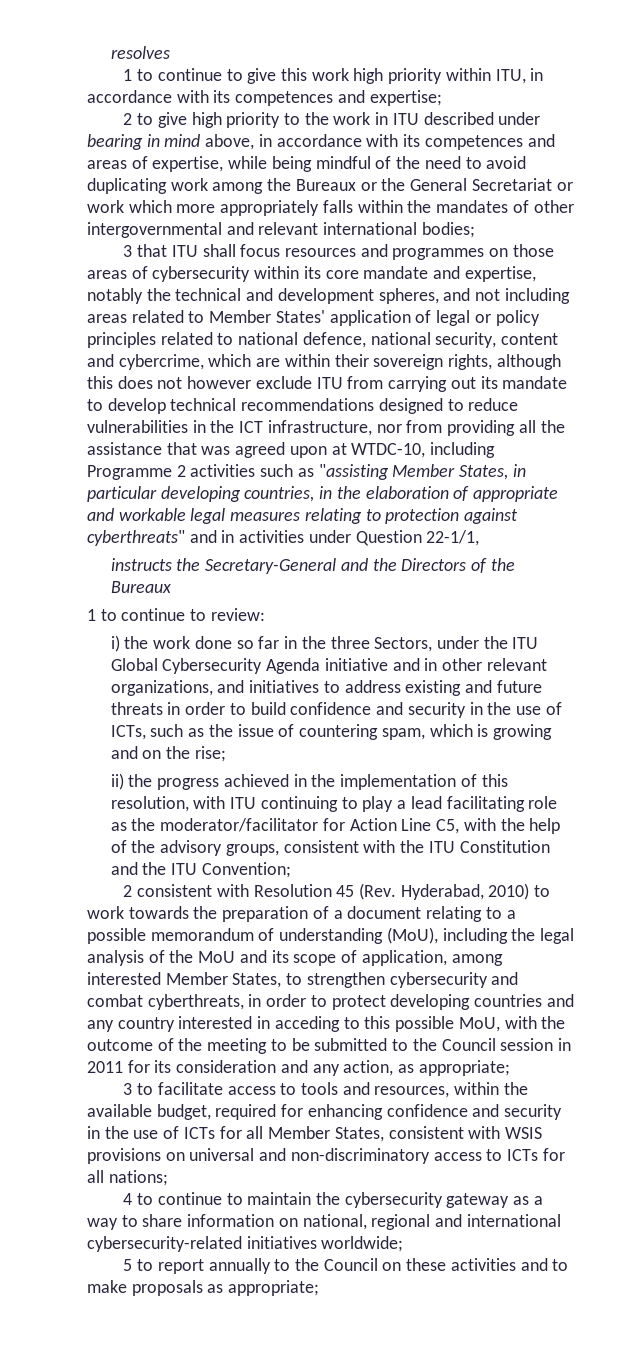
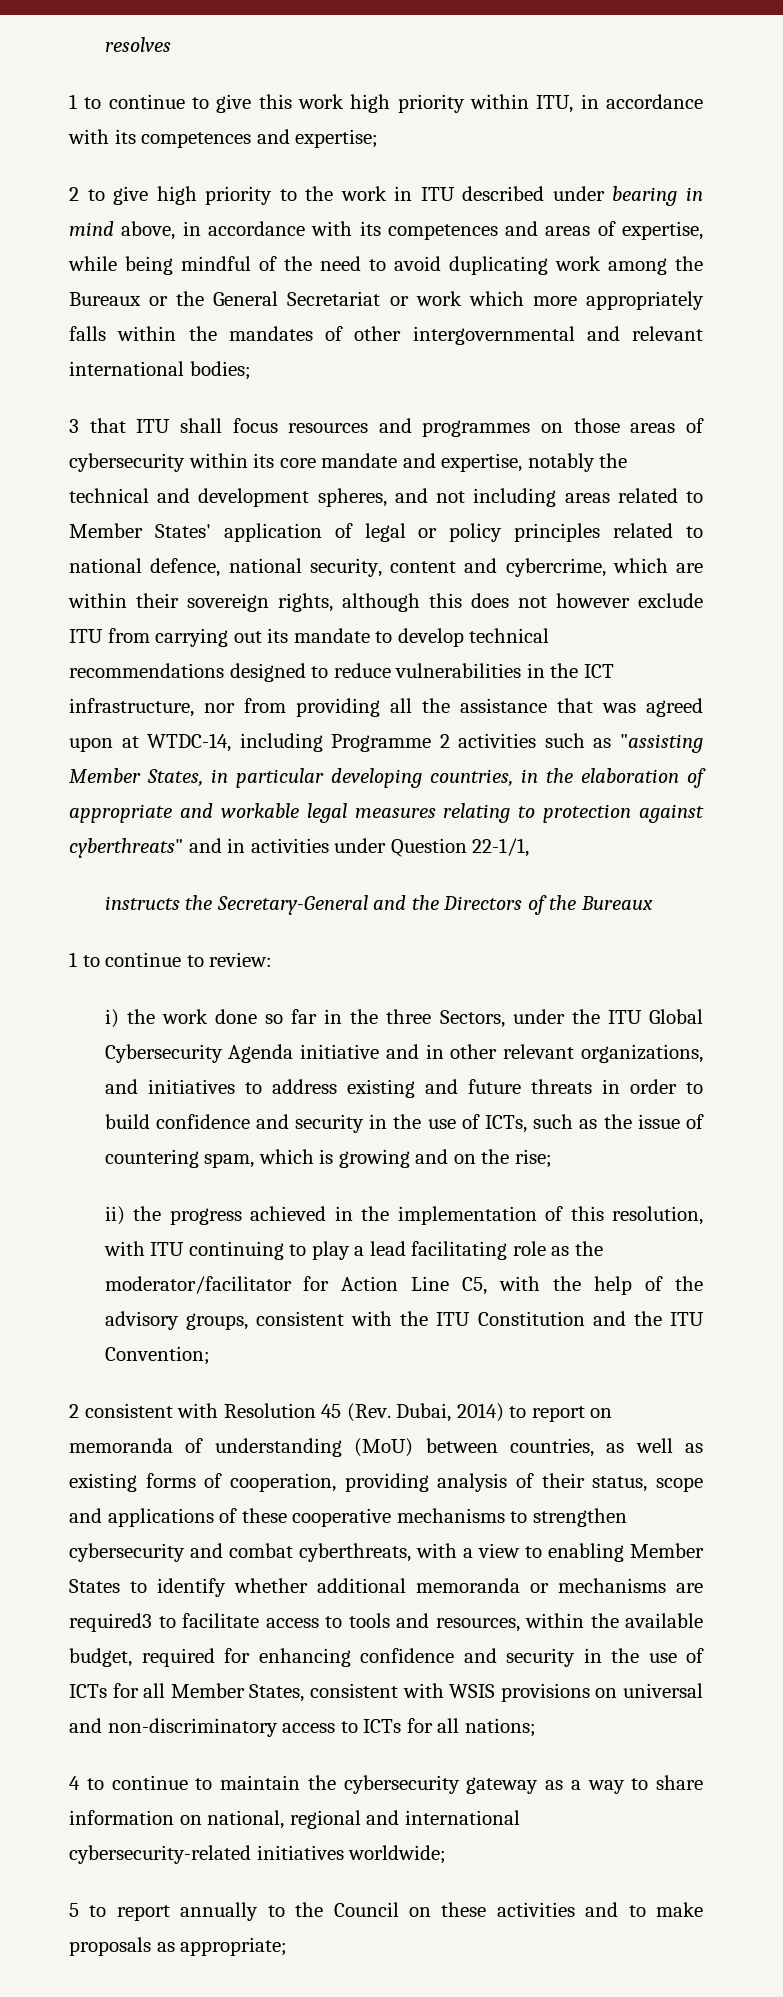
- 3 that ITU shall focus resources and programmes on those areas of cybersecurity within its core mandate and expertise, notably the technical and development spheres, and not including areas related to Member States' application of legal or policy principles related to national defence, national security, content and cybercrime, which are within their sovereign rights, although this does not however exclude ITU from carrying out its mandate to develop technical recommendations designed to reduce vulnerabilities in the ICT infrastructure, nor from providing all the assistance that was agreed upon at WTDC-10, including Programme 2 activities such as "assisting Member States, in particular developing countries, in the elaboration of appropriate and workable legal measures relating to protection against cyberthreats" and in activities under Question 22-1/1,
+ 3 that ITU shall focus resources and programmes on those areas of cybersecurity within its core mandate and expertise, notably the technical and development spheres, and not including areas related to Member States' application of legal or policy principles related to national defence, national security, content and cybercrime, which are within their sovereign rights, although this does not however exclude ITU from carrying out its mandate to develop technical recommendations designed to reduce vulnerabilities in the ICT infrastructure, nor from providing all the assistance that was agreed upon at WTDC-14, including Programme 2 activities such as "assisting Member States, in particular developing countries, in the elaboration of appropriate and workable legal measures relating to protection against cyberthreats" and in activities under Question 22-1/1,
- 2 consistent with Resolution 45 (Rev. Hyderabad, 2010) to work towards the preparation of a document relating to a possible memorandum of understanding (MoU), including the legal analysis of the MoU and its scope of application, among interested Member States, to strengthen cybersecurity and combat cyberthreats, in order to protect developing countries and any country interested in acceding to this possible MoU, with the outcome of the meeting to be submitted to the Council session in 2011 for its consideration and any action, as appropriate;
- 3 to facilitate access to tools and resources, within the available budget, required for enhancing confidence and security in the use of ICTs for all Member States, consistent with WSIS provisions on universal and non-discriminatory access to ICTs for all nations;
+ 2 consistent with Resolution 45 (Rev. Dubai, 2014) to report on memoranda of understanding (MoU) between countries, as well as existing forms of cooperation, providing analysis of their status, scope and applications of these cooperative mechanisms to strengthen cybersecurity and combat cyberthreats, with a view to enabling Member States to identify whether additional memoranda or mechanisms are required3 to facilitate access to tools and resources, within the available budget, required for enhancing confidence and security in the use of ICTs for all Member States, consistent with WSIS provisions on universal and non-discriminatory access to ICTs for all nations;

